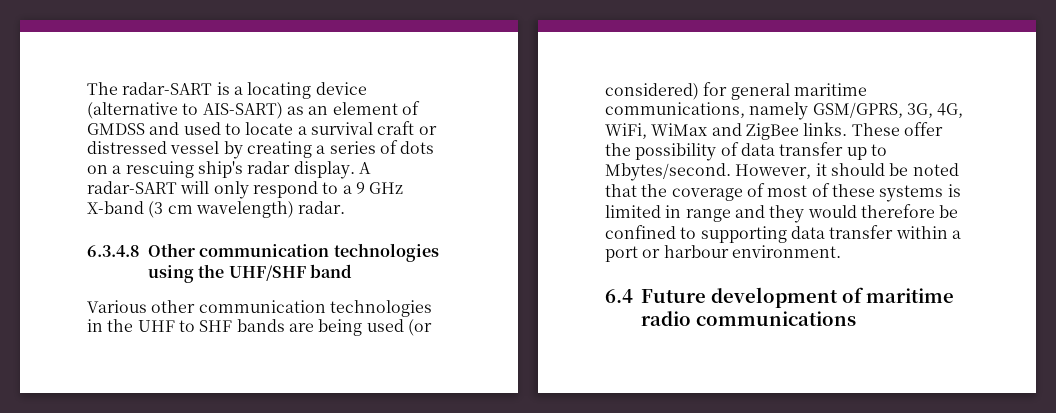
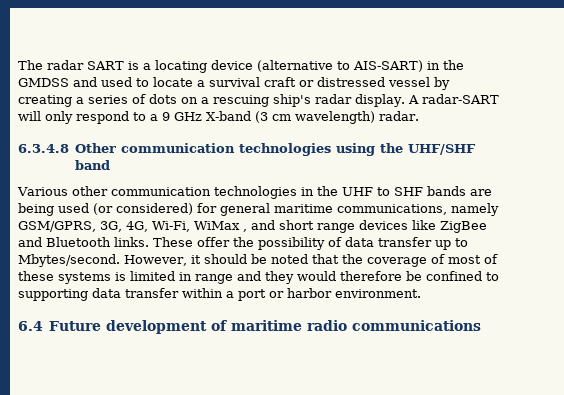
- The radar-SART is a locating device (alternative to AIS-SART) as an element of GMDSS and used to locate a survival craft or distressed vessel by creating a series of dots on a rescuing ship's radar display.
+ The radar SART is a locating device (alternative to AIS-SART) in the GMDSS and used to locate a survival craft or distressed vessel by creating a series of dots on a rescuing ship's radar display.
- Various other communication technologies in the UHF to SHF bands are being used (or considered) for general maritime communications, namely GSM/GPRS, 3G, 4G, WiFi, WiMax and ZigBee links.
+ Various other communication technologies in the UHF to SHF bands are being used (or considered) for general maritime communications, namely GSM/GPRS, 3G, 4G, Wi-Fi, WiMax , and short range devices like ZigBee and Bluetooth links.
- However, it should be noted that the coverage of most of these systems is limited in range and they would therefore be confined to supporting data transfer within a port or harbour environment.
+ However, it should be noted that the coverage of most of these systems is limited in range and they would therefore be confined to supporting data transfer within a port or harbor environment.

